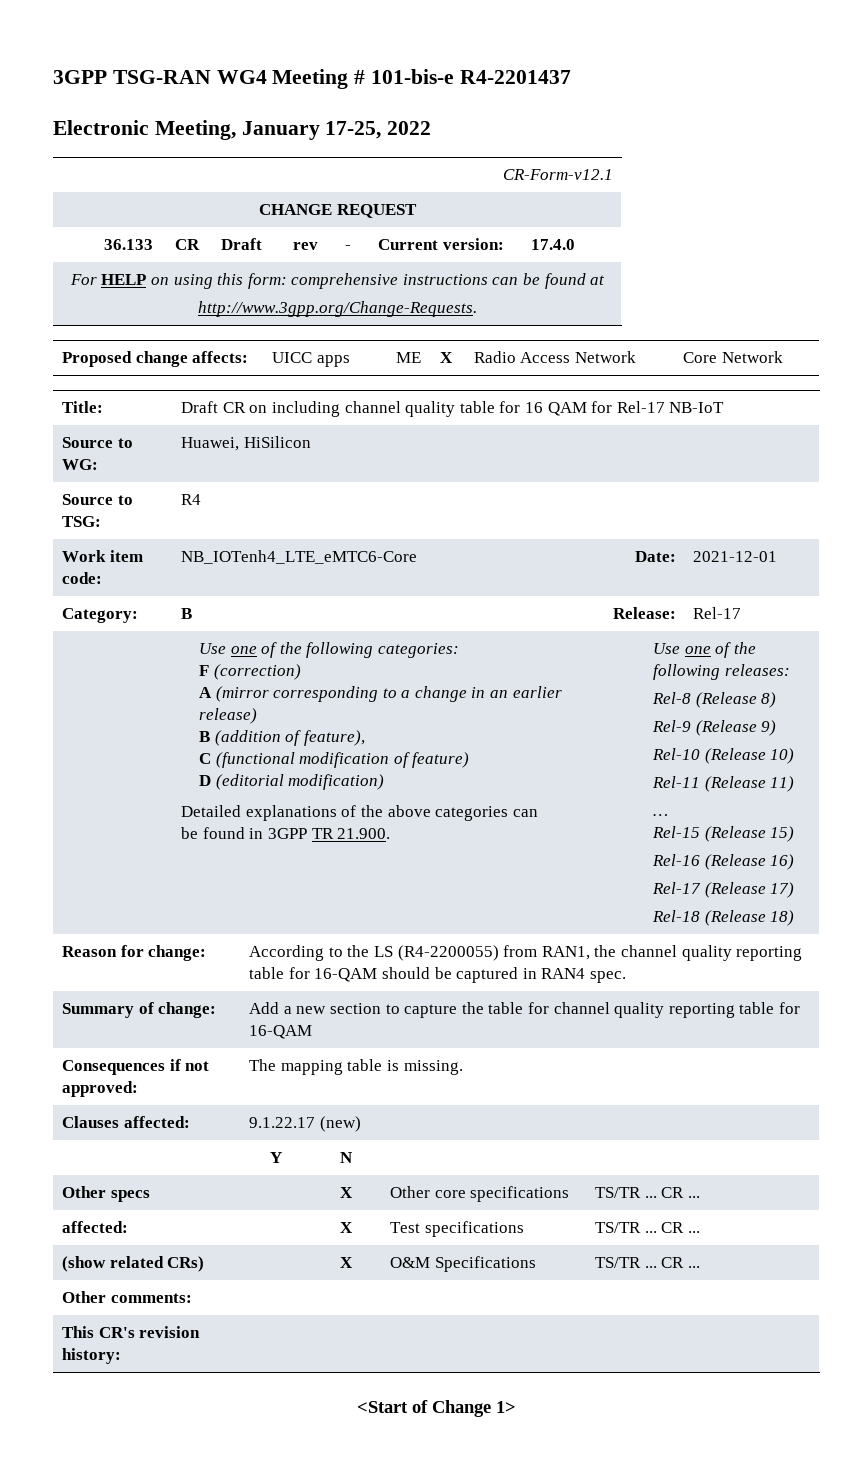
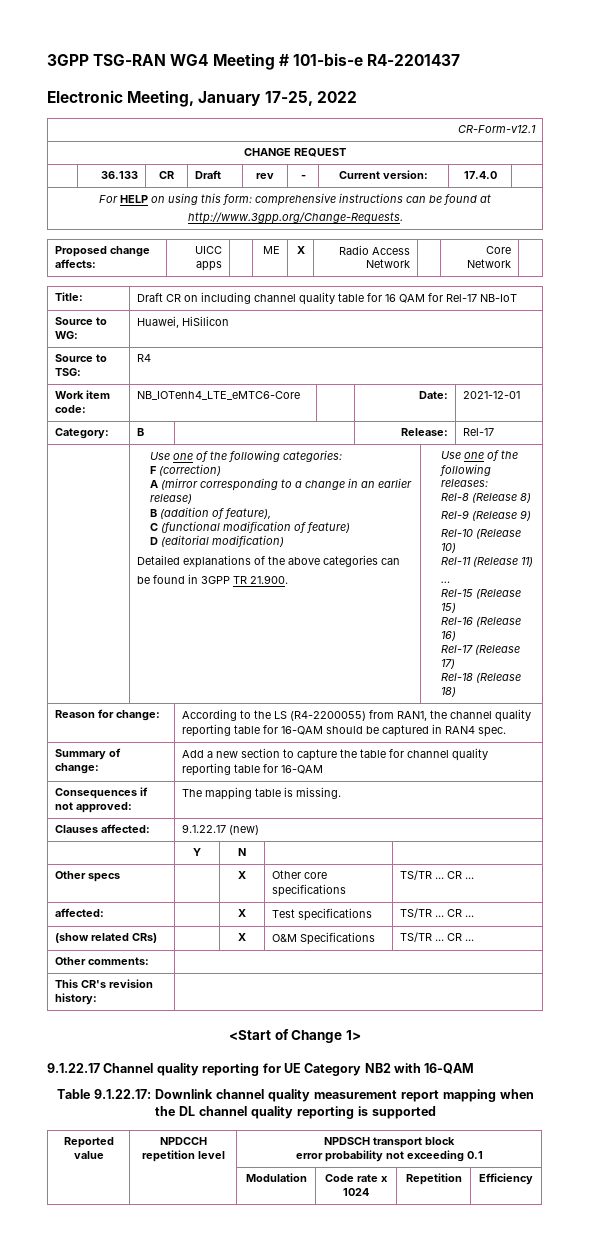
+ 9.1.22.17 Channel quality reporting for UE Category NB2 with 16-QAM
+ Table 9.1.22.17: Downlink channel quality measurement report mapping when the DL channel quality reporting is supported
+ Reported value | NPDCCH repetition level | NPDSCH transport block
+ error probability not exceeding 0.1
+ | | Modulation | Code rate x 1024 | Repetition | Efficiency

